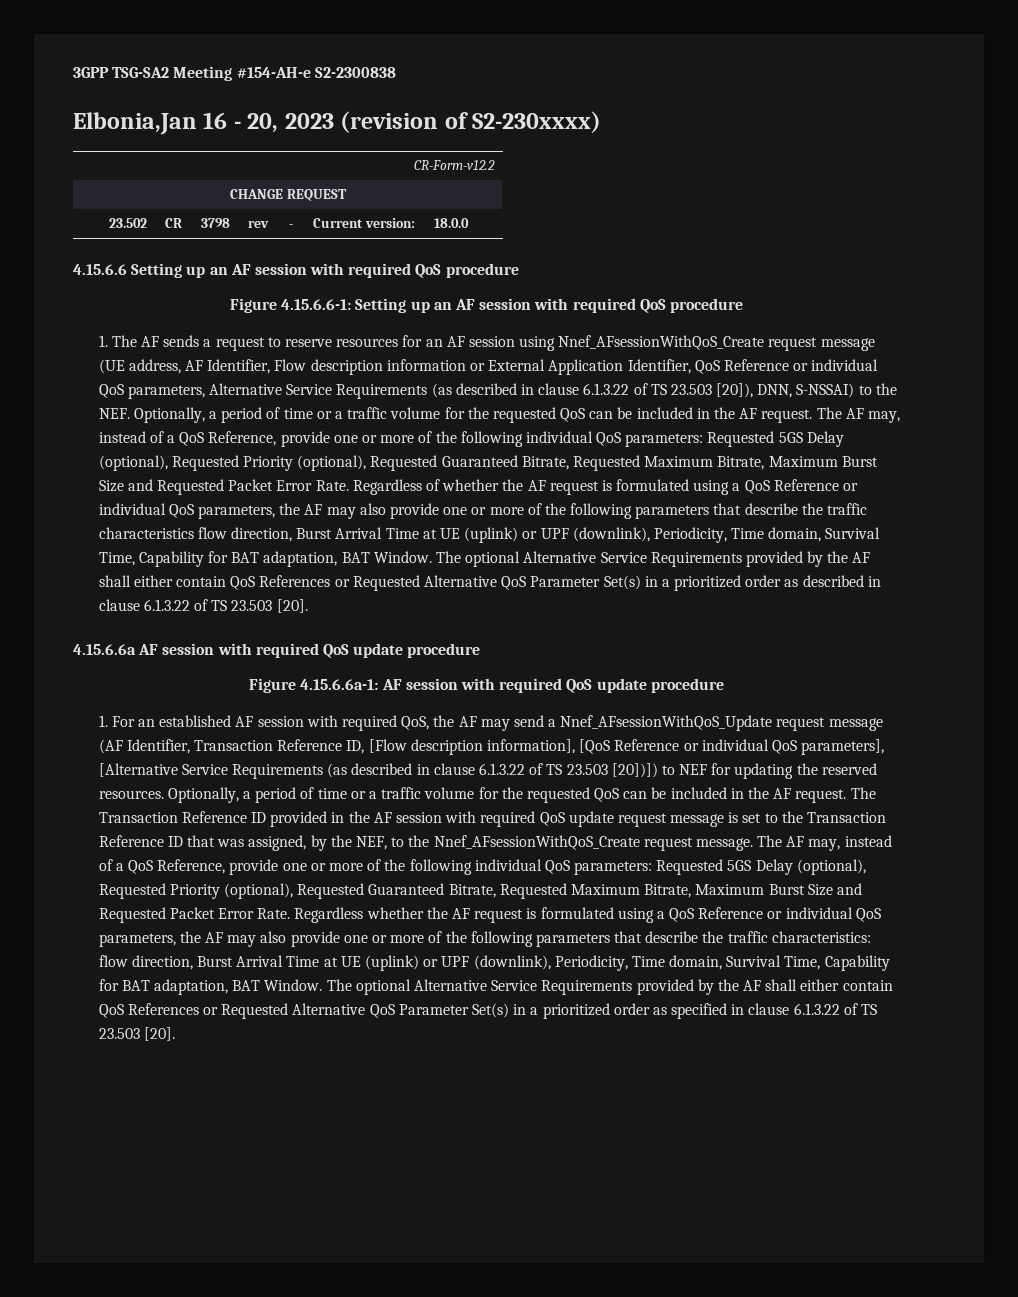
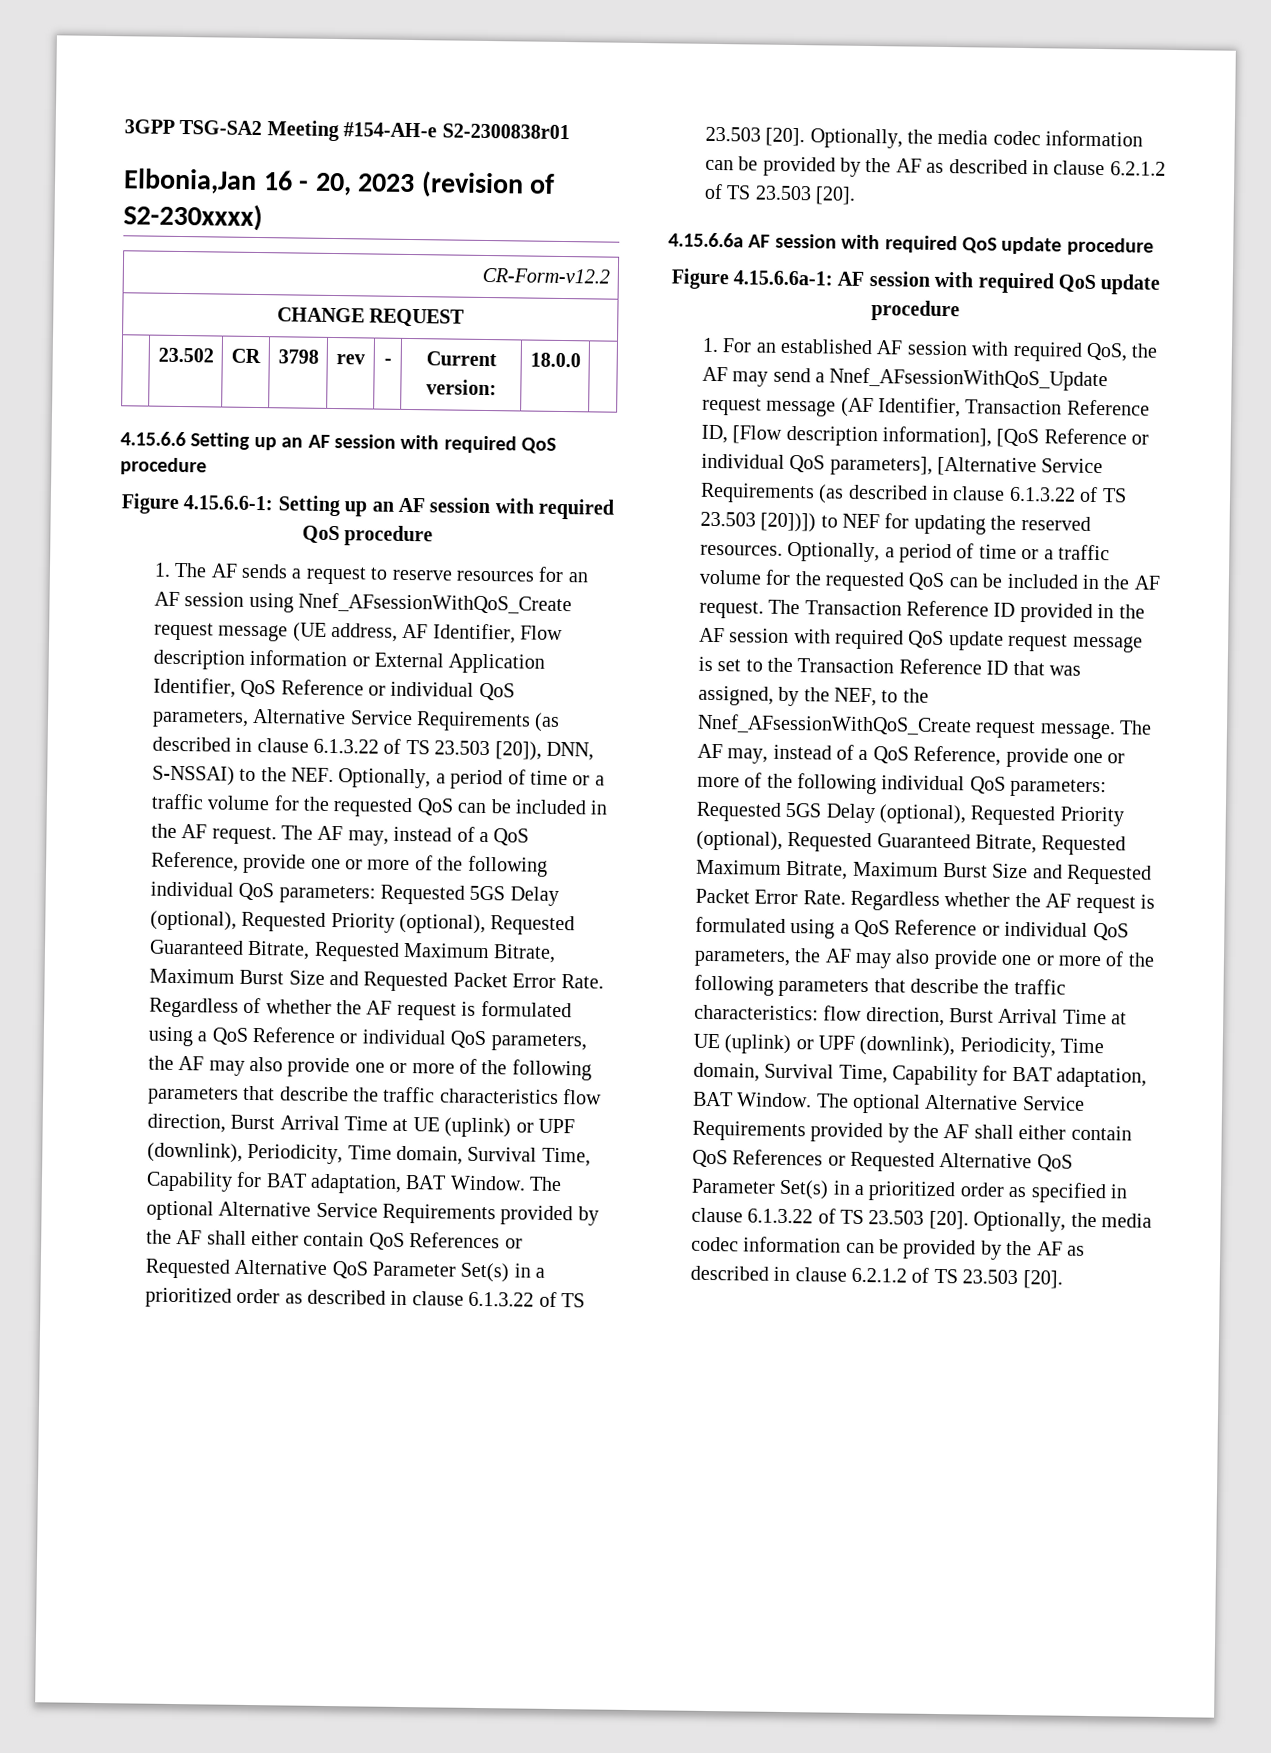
- 3GPP TSG-SA2 Meeting #154-AH-e S2-2300838
+ 3GPP TSG-SA2 Meeting #154-AH-e S2-2300838r01
- The optional Alternative Service Requirements provided by the AF shall either contain QoS References or Requested Alternative QoS Parameter Set(s) in a prioritized order as described in clause 6.1.3.22 of TS 23.503 [20].
+ The optional Alternative Service Requirements provided by the AF shall either contain QoS References or Requested Alternative QoS Parameter Set(s) in a prioritized order as described in clause 6.1.3.22 of TS 23.503 [20]. Optionally, the media codec information can be provided by the AF as described in clause 6.2.1.2 of TS 23.503 [20].
- The optional Alternative Service Requirements provided by the AF shall either contain QoS References or Requested Alternative QoS Parameter Set(s) in a prioritized order as specified in clause 6.1.3.22 of TS 23.503 [20].
+ The optional Alternative Service Requirements provided by the AF shall either contain QoS References or Requested Alternative QoS Parameter Set(s) in a prioritized order as specified in clause 6.1.3.22 of TS 23.503 [20]. Optionally, the media codec information can be provided by the AF as described in clause 6.2.1.2 of TS 23.503 [20].

